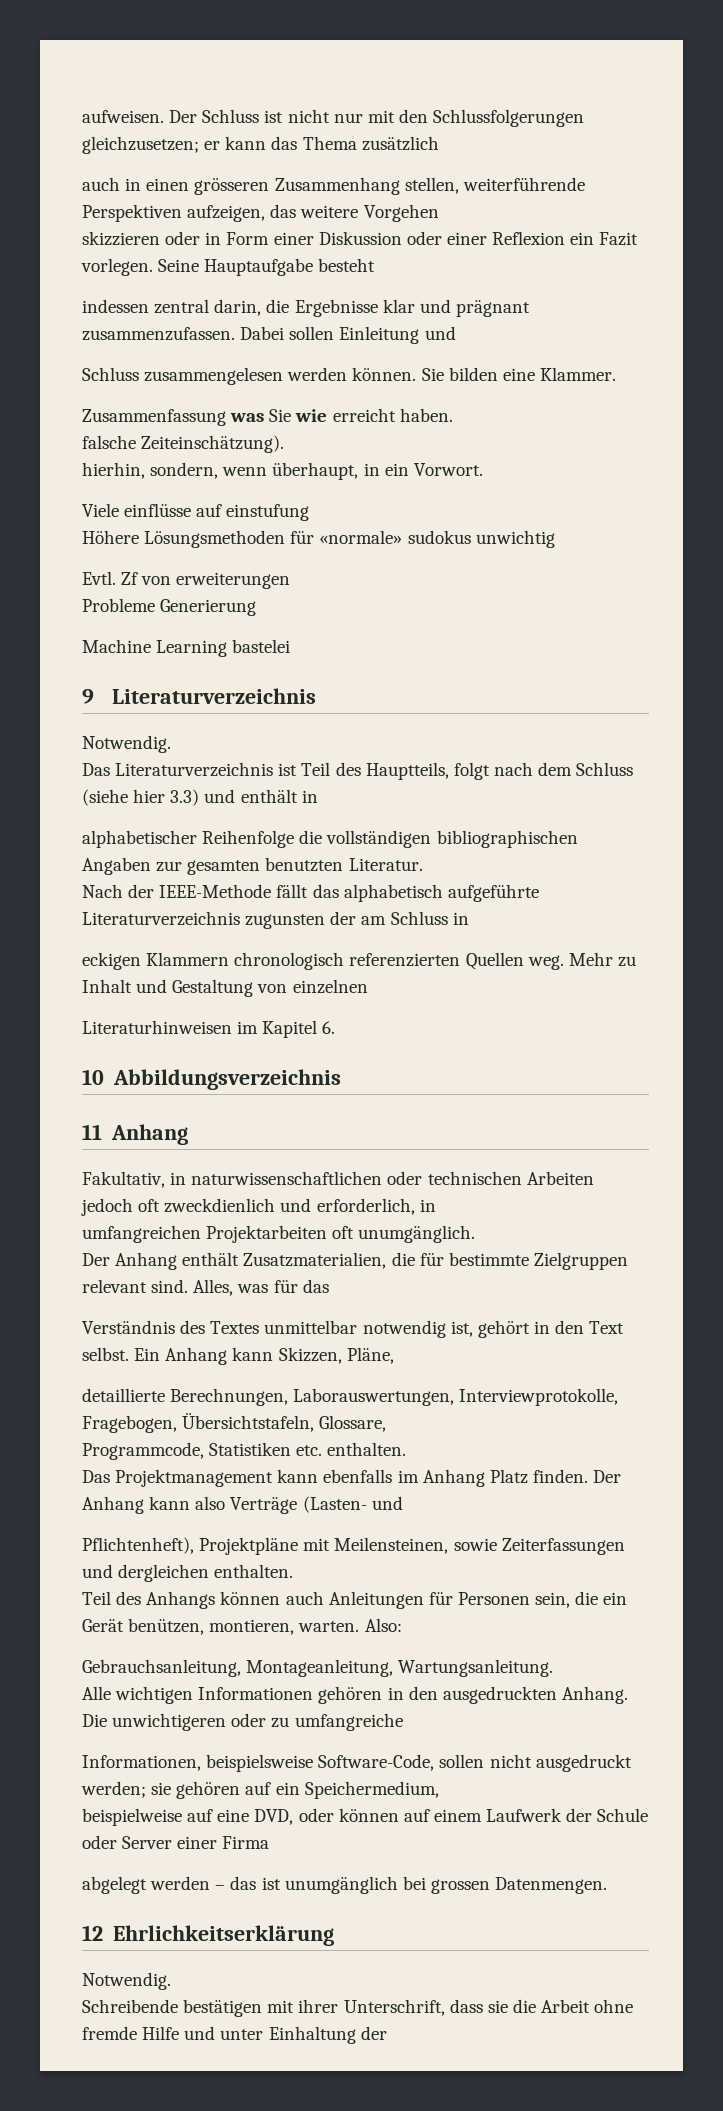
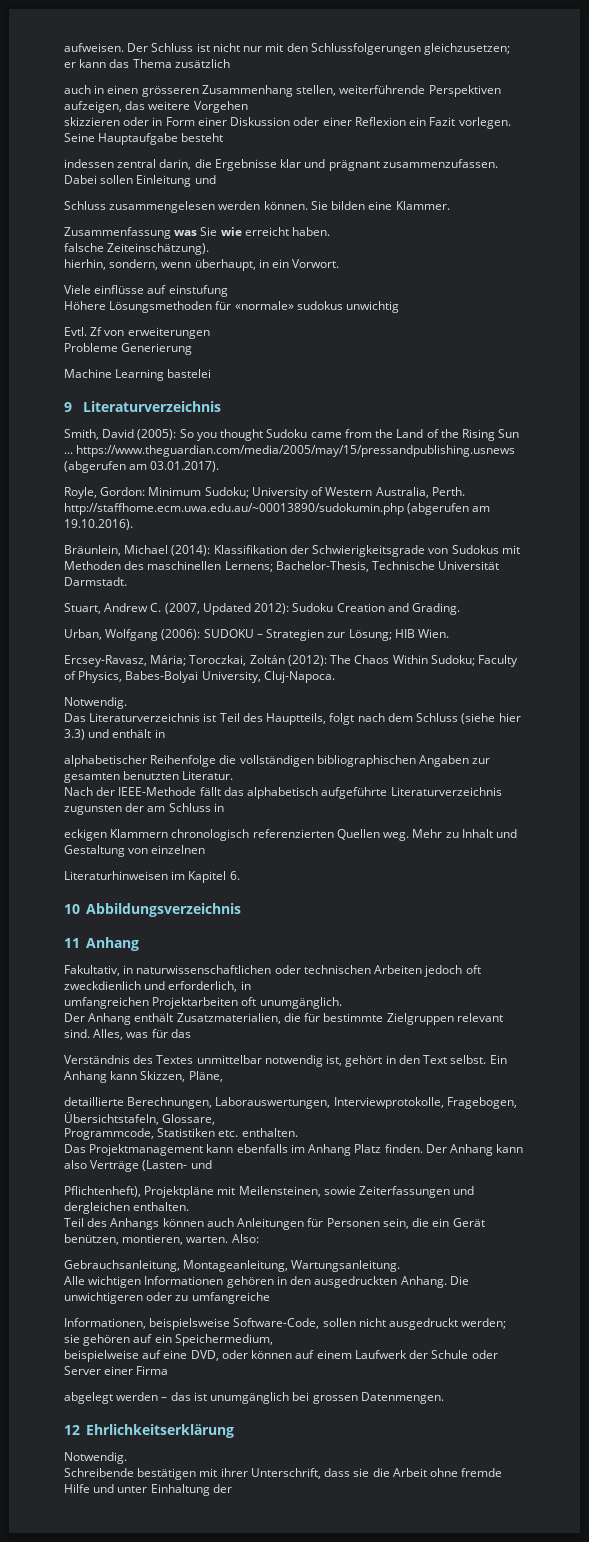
+ Smith, David (2005): So you thought Sudoku came from the Land of the Rising Sun ... https://www.theguardian.com/media/2005/may/15/pressandpublishing.usnews (abgerufen am 03.01.2017).
+ Royle, Gordon: Minimum Sudoku; University of Western Australia, Perth. http://staffhome.ecm.uwa.edu.au/~00013890/sudokumin.php (abgerufen am 19.10.2016).
+ Bräunlein, Michael (2014): Klassifikation der Schwierigkeitsgrade von Sudokus mit Methoden des maschinellen Lernens; Bachelor-Thesis, Technische Universität Darmstadt.
+ Stuart, Andrew C. (2007, Updated 2012): Sudoku Creation and Grading.
+ Urban, Wolfgang (2006): SUDOKU – Strategien zur Lösung; HIB Wien.
+ Ercsey-Ravasz, Mária; Toroczkai, Zoltán (2012): The Chaos Within Sudoku; Faculty of Physics, Babes-Bolyai University, Cluj-Napoca.

